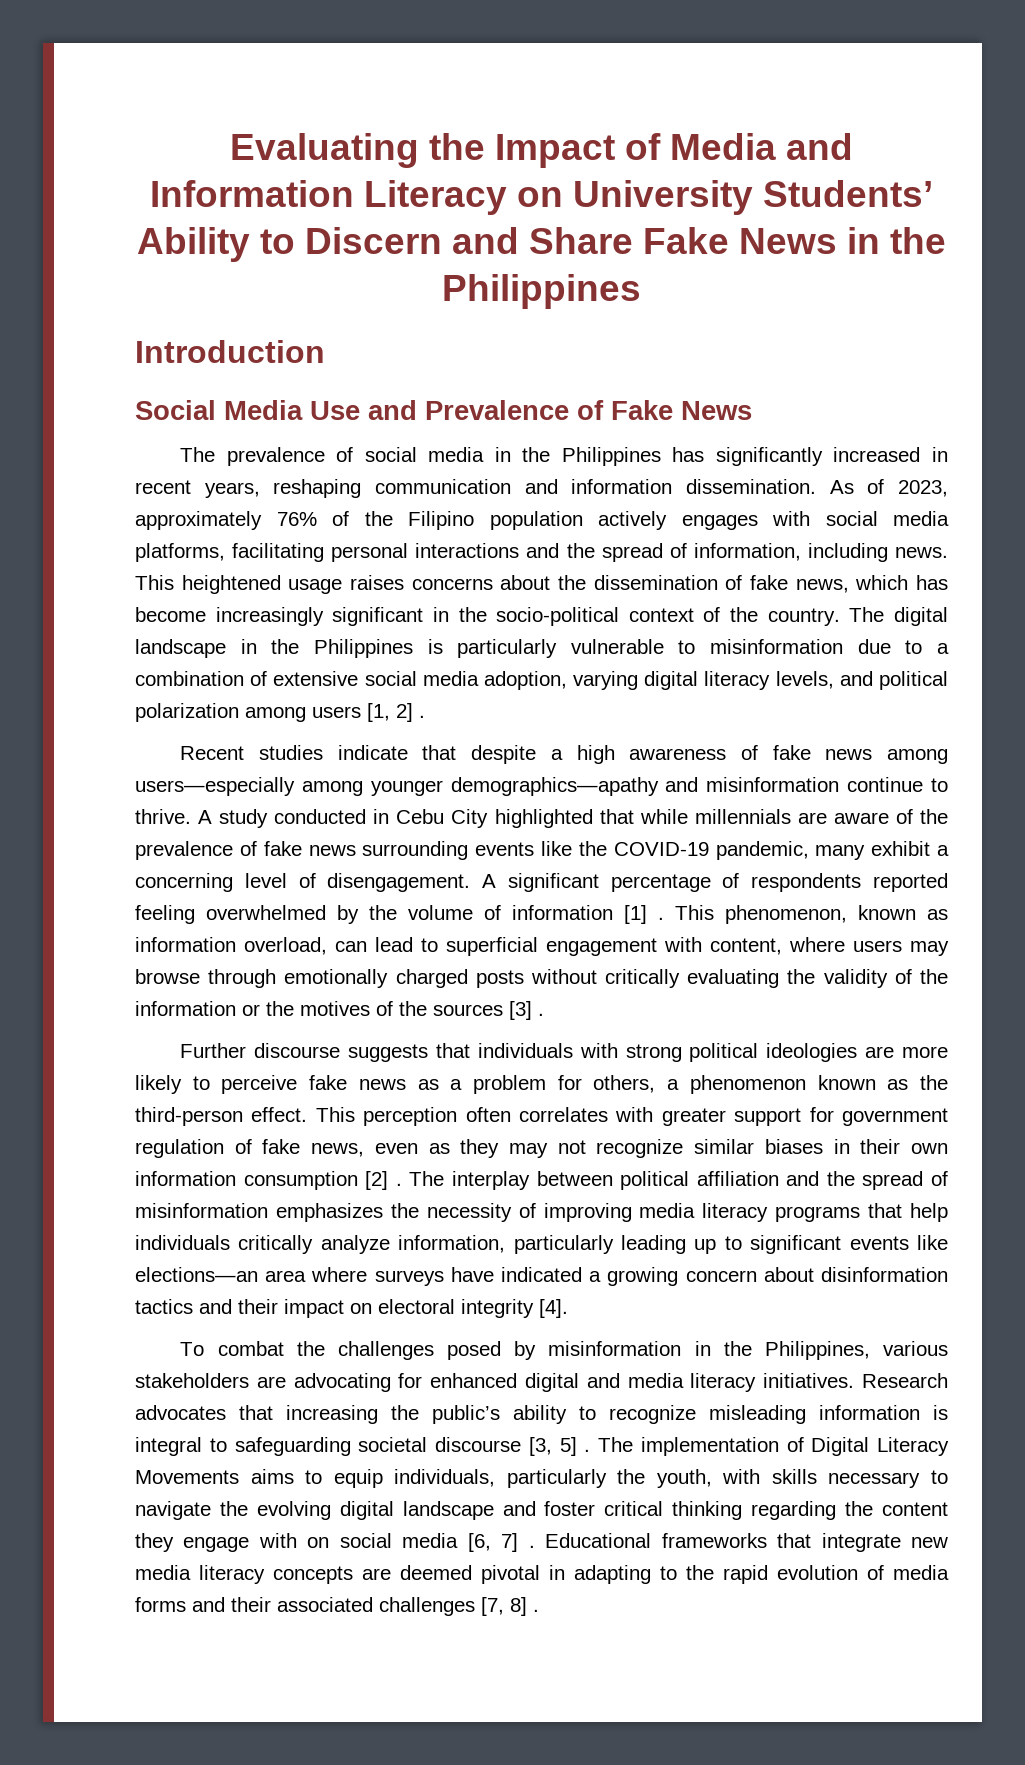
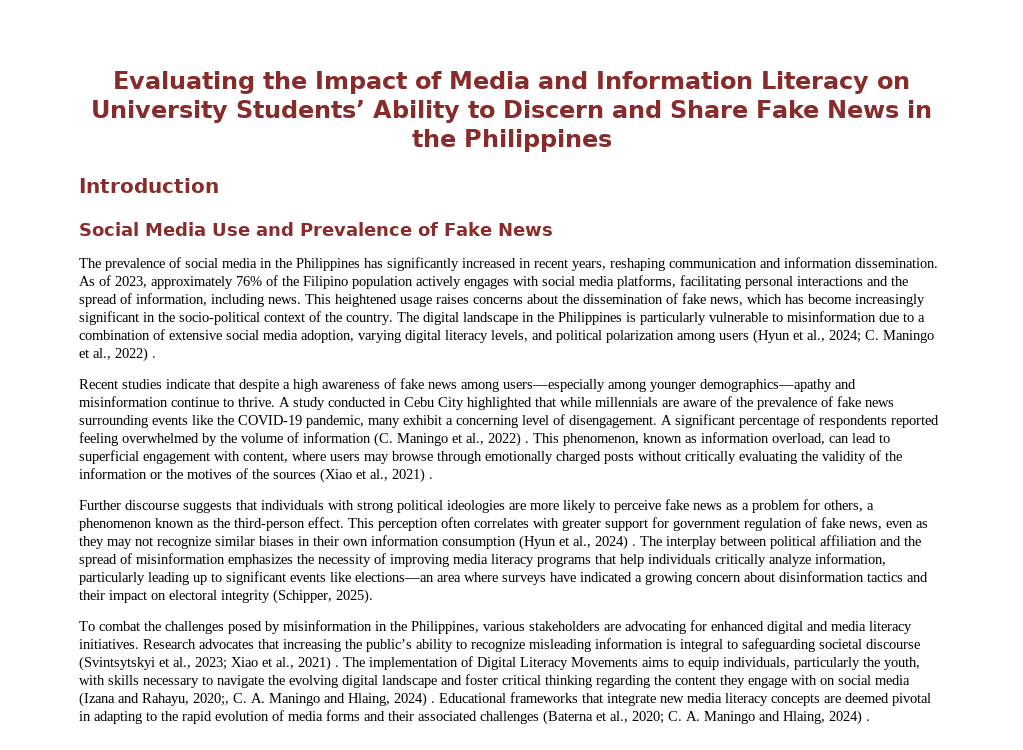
- The digital landscape in the Philippines is particularly vulnerable to misinformation due to a combination of extensive social media adoption, varying digital literacy levels, and political polarization among users [1, 2] .
+ The digital landscape in the Philippines is particularly vulnerable to misinformation due to a combination of extensive social media adoption, varying digital literacy levels, and political polarization among users (Hyun et al., 2024; C. Maningo et al., 2022) .
- A significant percentage of respondents reported feeling overwhelmed by the volume of information [1] .
+ A significant percentage of respondents reported feeling overwhelmed by the volume of information (C. Maningo et al., 2022) .
- This phenomenon, known as information overload, can lead to superficial engagement with content, where users may browse through emotionally charged posts without critically evaluating the validity of the information or the motives of the sources [3] .
+ This phenomenon, known as information overload, can lead to superficial engagement with content, where users may browse through emotionally charged posts without critically evaluating the validity of the information or the motives of the sources (Xiao et al., 2021) .
- This perception often correlates with greater support for government regulation of fake news, even as they may not recognize similar biases in their own information consumption [2] .
+ This perception often correlates with greater support for government regulation of fake news, even as they may not recognize similar biases in their own information consumption (Hyun et al., 2024) .
- The interplay between political affiliation and the spread of misinformation emphasizes the necessity of improving media literacy programs that help individuals critically analyze information, particularly leading up to significant events like elections—an area where surveys have indicated a growing concern about disinformation tactics and their impact on electoral integrity [4].
+ The interplay between political affiliation and the spread of misinformation emphasizes the necessity of improving media literacy programs that help individuals critically analyze information, particularly leading up to significant events like elections—an area where surveys have indicated a growing concern about disinformation tactics and their impact on electoral integrity (Schipper, 2025).
- Research advocates that increasing the public’s ability to recognize misleading information is integral to safeguarding societal discourse [3, 5] .
+ Research advocates that increasing the public’s ability to recognize misleading information is integral to safeguarding societal discourse (Svintsytskyi et al., 2023; Xiao et al., 2021) .
- The implementation of Digital Literacy Movements aims to equip individuals, particularly the youth, with skills necessary to navigate the evolving digital landscape and foster critical thinking regarding the content they engage with on social media [6, 7] .
+ The implementation of Digital Literacy Movements aims to equip individuals, particularly the youth, with skills necessary to navigate the evolving digital landscape and foster critical thinking regarding the content they engage with on social media (Izana and Rahayu, 2020;, C. A. Maningo and Hlaing, 2024) .
- Educational frameworks that integrate new media literacy concepts are deemed pivotal in adapting to the rapid evolution of media forms and their associated challenges [7, 8] .
+ Educational frameworks that integrate new media literacy concepts are deemed pivotal in adapting to the rapid evolution of media forms and their associated challenges (Baterna et al., 2020; C. A. Maningo and Hlaing, 2024) .

